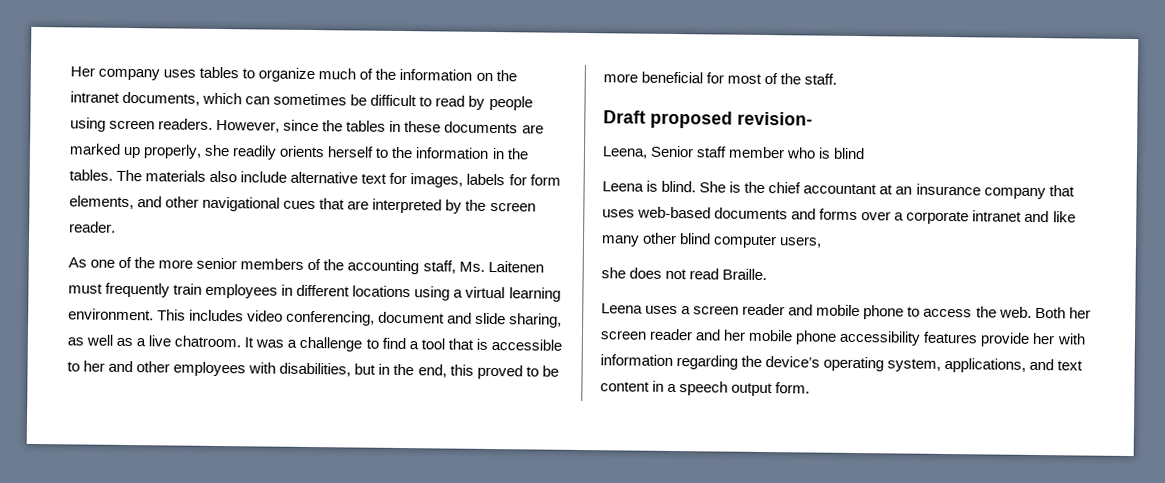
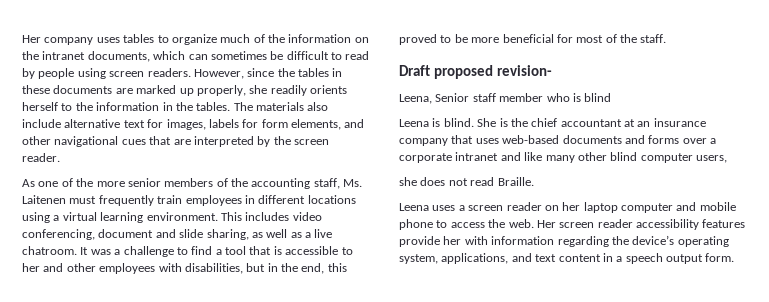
- Leena uses a screen reader and mobile phone to access the web.
+ Leena uses a screen reader on her laptop computer and mobile phone to access the web.
- Both her screen reader and her mobile phone accessibility features provide her with information regarding the device’s operating system, applications, and text content in a speech output form.
+ Her screen reader accessibility features provide her with information regarding the device’s operating system, applications, and text content in a speech output form.

